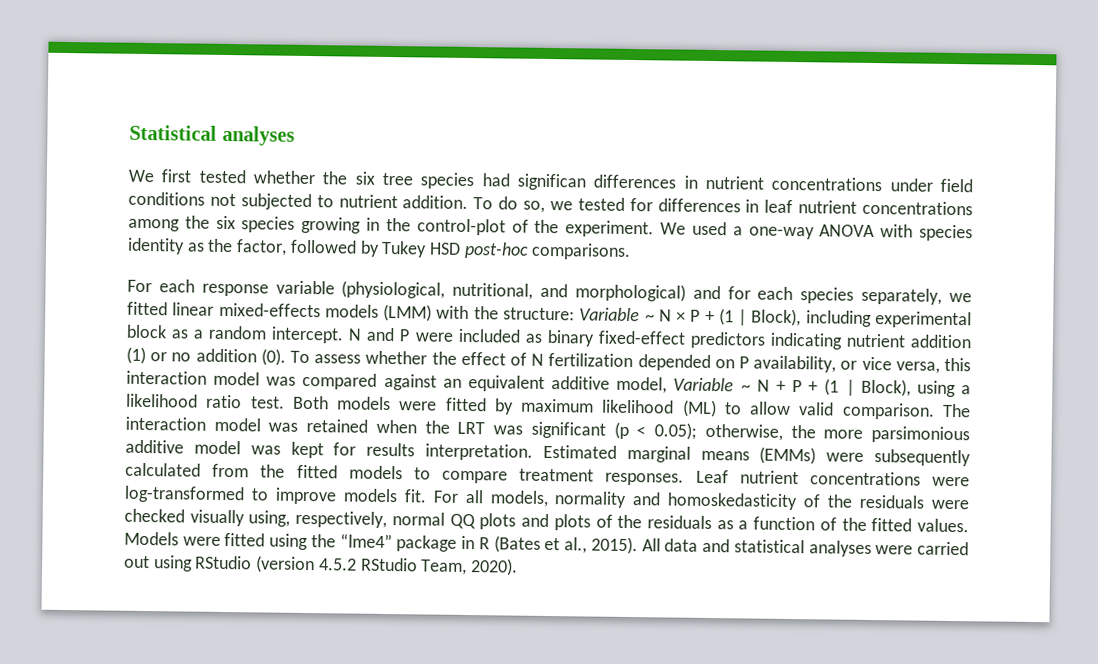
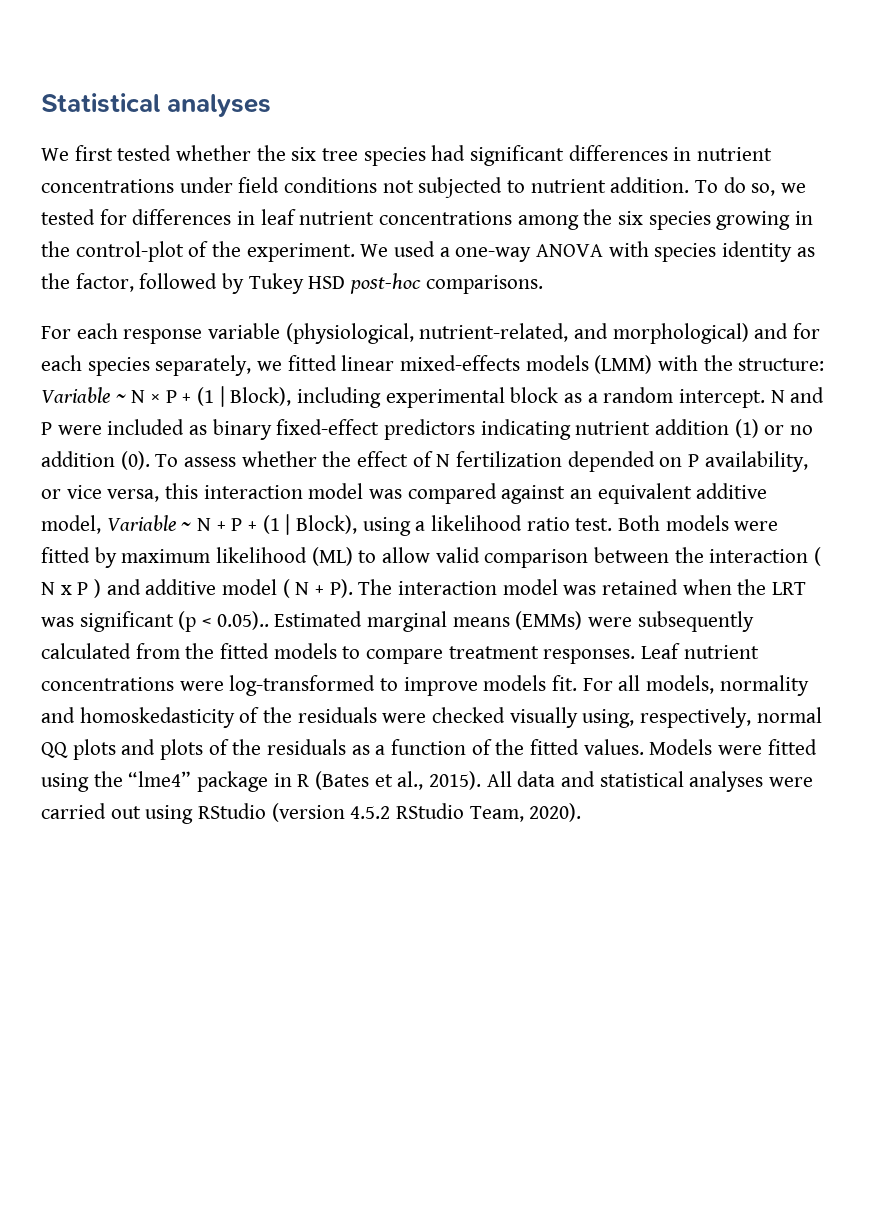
- We first tested whether the six tree species had significan differences in nutrient concentrations under field conditions not subjected to nutrient addition.
+ We first tested whether the six tree species had significant differences in nutrient concentrations under field conditions not subjected to nutrient addition.
- For each response variable (physiological, nutritional, and morphological) and for each species separately, we fitted linear mixed-effects models (LMM) with the structure: Variable ~ N × P + (1 | Block), including experimental block as a random intercept.
+ For each response variable (physiological, nutrient-related, and morphological) and for each species separately, we fitted linear mixed-effects models (LMM) with the structure: Variable ~ N × P + (1 | Block), including experimental block as a random intercept.
- Both models were fitted by maximum likelihood (ML) to allow valid comparison. The interaction model was retained when the LRT was significant (p < 0.05); otherwise, the more parsimonious additive model was kept for results interpretation.
+ Both models were fitted by maximum likelihood (ML) to allow valid comparison between the interaction ( N x P ) and additive model ( N + P). The interaction model was retained when the LRT was significant (p < 0.05)..

